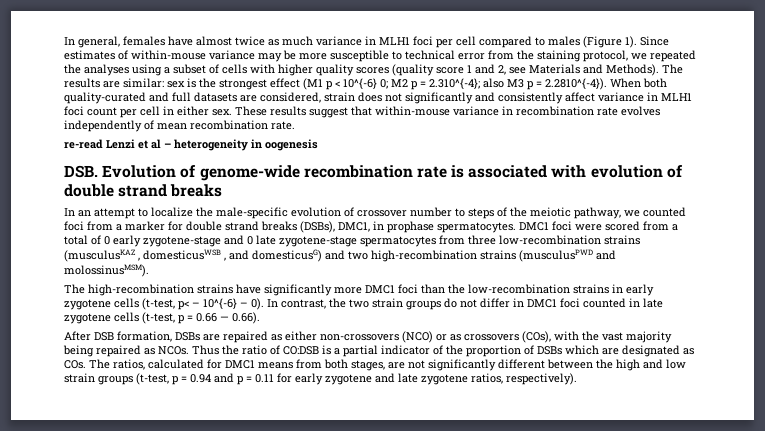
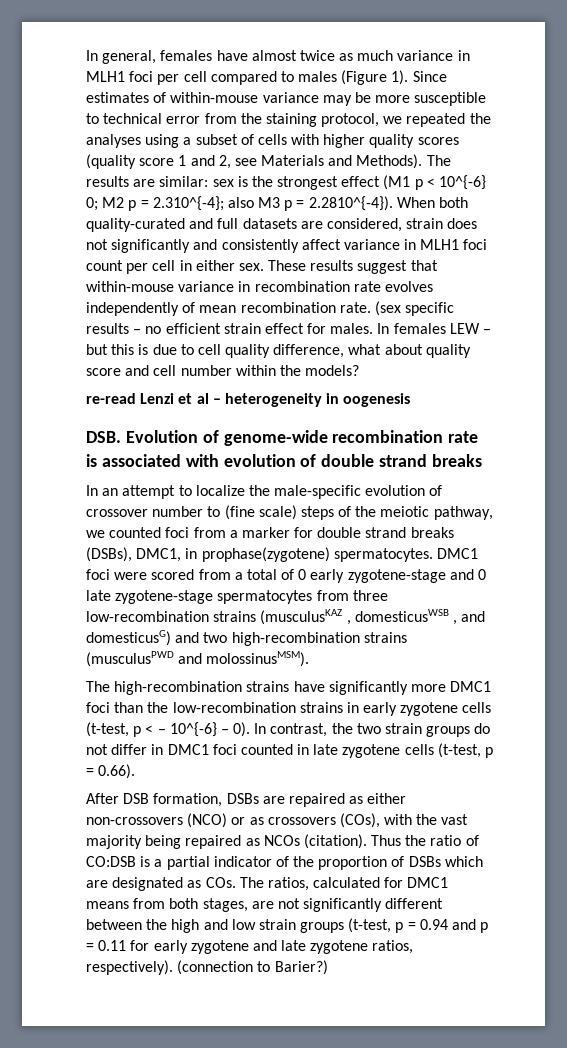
+ (sex specific results – no efficient strain effect for males. In females LEW – but this is due to cell quality difference, what about quality score and cell number within the models?
- In an attempt to localize the male-specific evolution of crossover number to steps of the meiotic pathway, we counted foci from a marker for double strand breaks (DSBs), DMC1, in prophase spermatocytes.
+ In an attempt to localize the male-specific evolution of crossover number to (fine scale) steps of the meiotic pathway, we counted foci from a marker for double strand breaks (DSBs), DMC1, in prophase(zygotene) spermatocytes.
- The high-recombination strains have significantly more DMC1 foci than the low-recombination strains in early zygotene cells (t-test, p< – 10^{-6} – 0).
+ The high-recombination strains have significantly more DMC1 foci than the low-recombination strains in early zygotene cells (t-test, p < – 10^{-6} – 0).
- In contrast, the two strain groups do not differ in DMC1 foci counted in late zygotene cells (t-test, p = 0.66 — 0.66).
+ In contrast, the two strain groups do not differ in DMC1 foci counted in late zygotene cells (t-test, p = 0.66).
- After DSB formation, DSBs are repaired as either non-crossovers (NCO) or as crossovers (COs), with the vast majority being repaired as NCOs.
+ After DSB formation, DSBs are repaired as either non-crossovers (NCO) or as crossovers (COs), with the vast majority being repaired as NCOs (citation).
+ (connection to Barier?)

